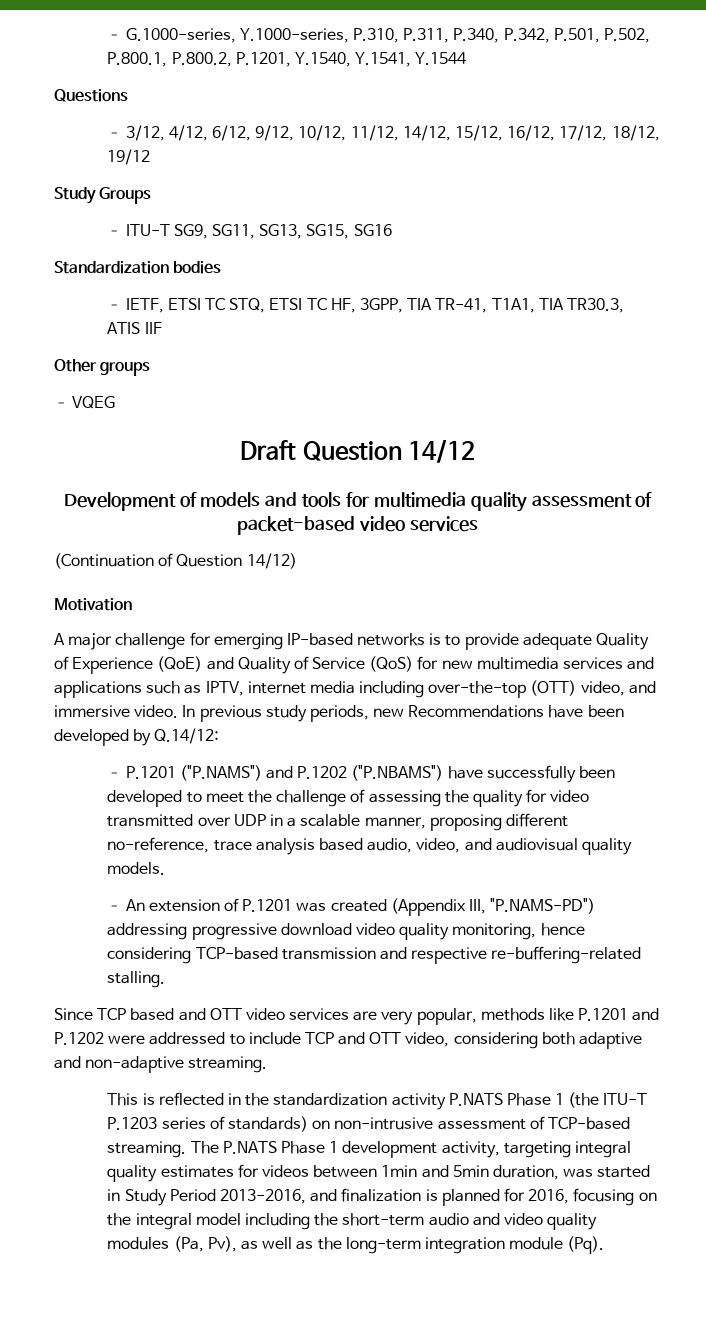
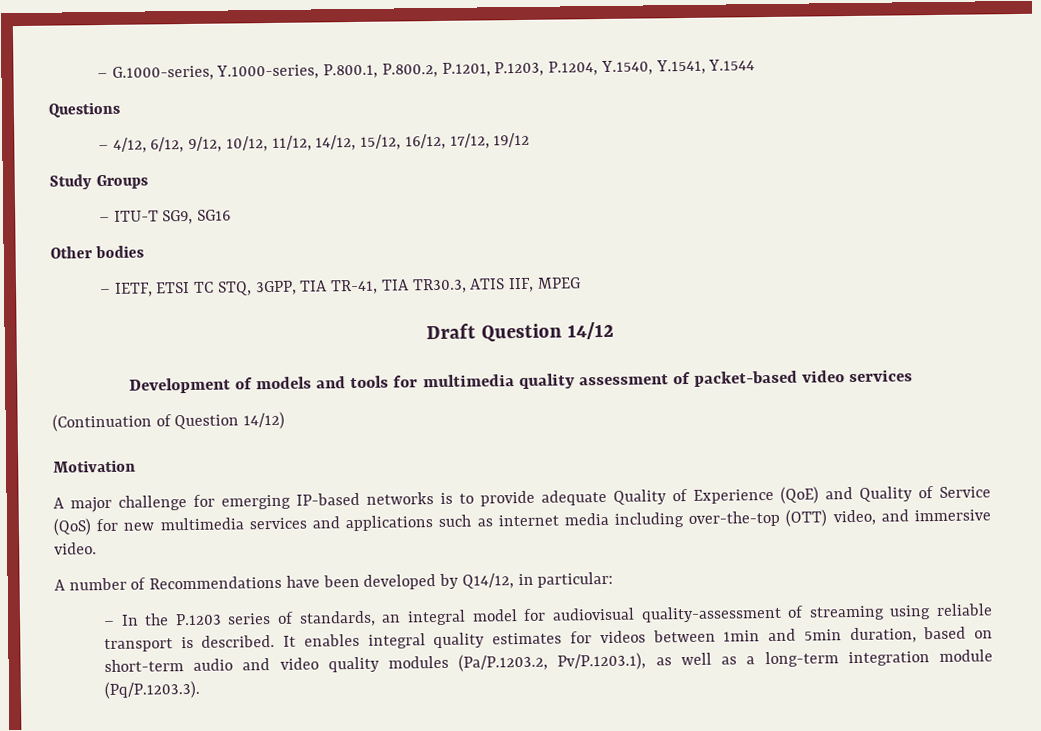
- – G.1000-series, Y.1000-series, P.310, P.311, P.340, P.342, P.501, P.502, P.800.1, P.800.2, P.1201, Y.1540, Y.1541, Y.1544
+ – G.1000-series, Y.1000-series, P.800.1, P.800.2, P.1201, P.1203, P.1204, Y.1540, Y.1541, Y.1544
- – 3/12, 4/12, 6/12, 9/12, 10/12, 11/12, 14/12, 15/12, 16/12, 17/12, 18/12, 19/12
+ – 4/12, 6/12, 9/12, 10/12, 11/12, 14/12, 15/12, 16/12, 17/12, 19/12
- – ITU-T SG9, SG11, SG13, SG15, SG16
+ – ITU-T SG9, SG16
- Standardization bodies
+ Other bodies
- – IETF, ETSI TC STQ, ETSI TC HF, 3GPP, TIA TR-41, T1A1, TIA TR30.3, ATIS IIF
- Other groups
- – VQEG
+ – IETF, ETSI TC STQ, 3GPP, TIA TR-41, TIA TR30.3, ATIS IIF, MPEG
- A major challenge for emerging IP-based networks is to provide adequate Quality of Experience (QoE) and Quality of Service (QoS) for new multimedia services and applications such as IPTV, internet media including over-the-top (OTT) video, and immersive video. In previous study periods, new Recommendations have been developed by Q.14/12:
- – P.1201 ("P.NAMS") and P.1202 ("P.NBAMS") have successfully been developed to meet the challenge of assessing the quality for video transmitted over UDP in a scalable manner, proposing different no-reference, trace analysis based audio, video, and audiovisual quality models.
- – An extension of P.1201 was created (Appendix III, "P.NAMS-PD") addressing progressive download video quality monitoring, hence considering TCP-based transmission and respective re-buffering-related stalling.
- Since TCP based and OTT video services are very popular, methods like P.1201 and P.1202 were addressed to include TCP and OTT video, considering both adaptive and non-adaptive streaming.
- This is reflected in the standardization activity P.NATS Phase 1 (the ITU-T P.1203 series of standards) on non-intrusive assessment of TCP-based streaming. The P.NATS Phase 1 development activity, targeting integral quality estimates for videos between 1min and 5min duration, was started in Study Period 2013-2016, and finalization is planned for 2016, focusing on the integral model including the short-term audio and video quality modules (Pa, Pv), as well as the long-term integration module (Pq).
+ A major challenge for emerging IP-based networks is to provide adequate Quality of Experience (QoE) and Quality of Service (QoS) for new multimedia services and applications such as internet media including over-the-top (OTT) video, and immersive video.
+ A number of Recommendations have been developed by Q14/12, in particular:
+ – In the P.1203 series of standards, an integral model for audiovisual quality-assessment of streaming using reliable transport is described. It enables integral quality estimates for videos between 1min and 5min duration, based on short-term audio and video quality modules (Pa/P.1203.2, Pv/P.1203.1), as well as a long-term integration module (Pq/P.1203.3).

